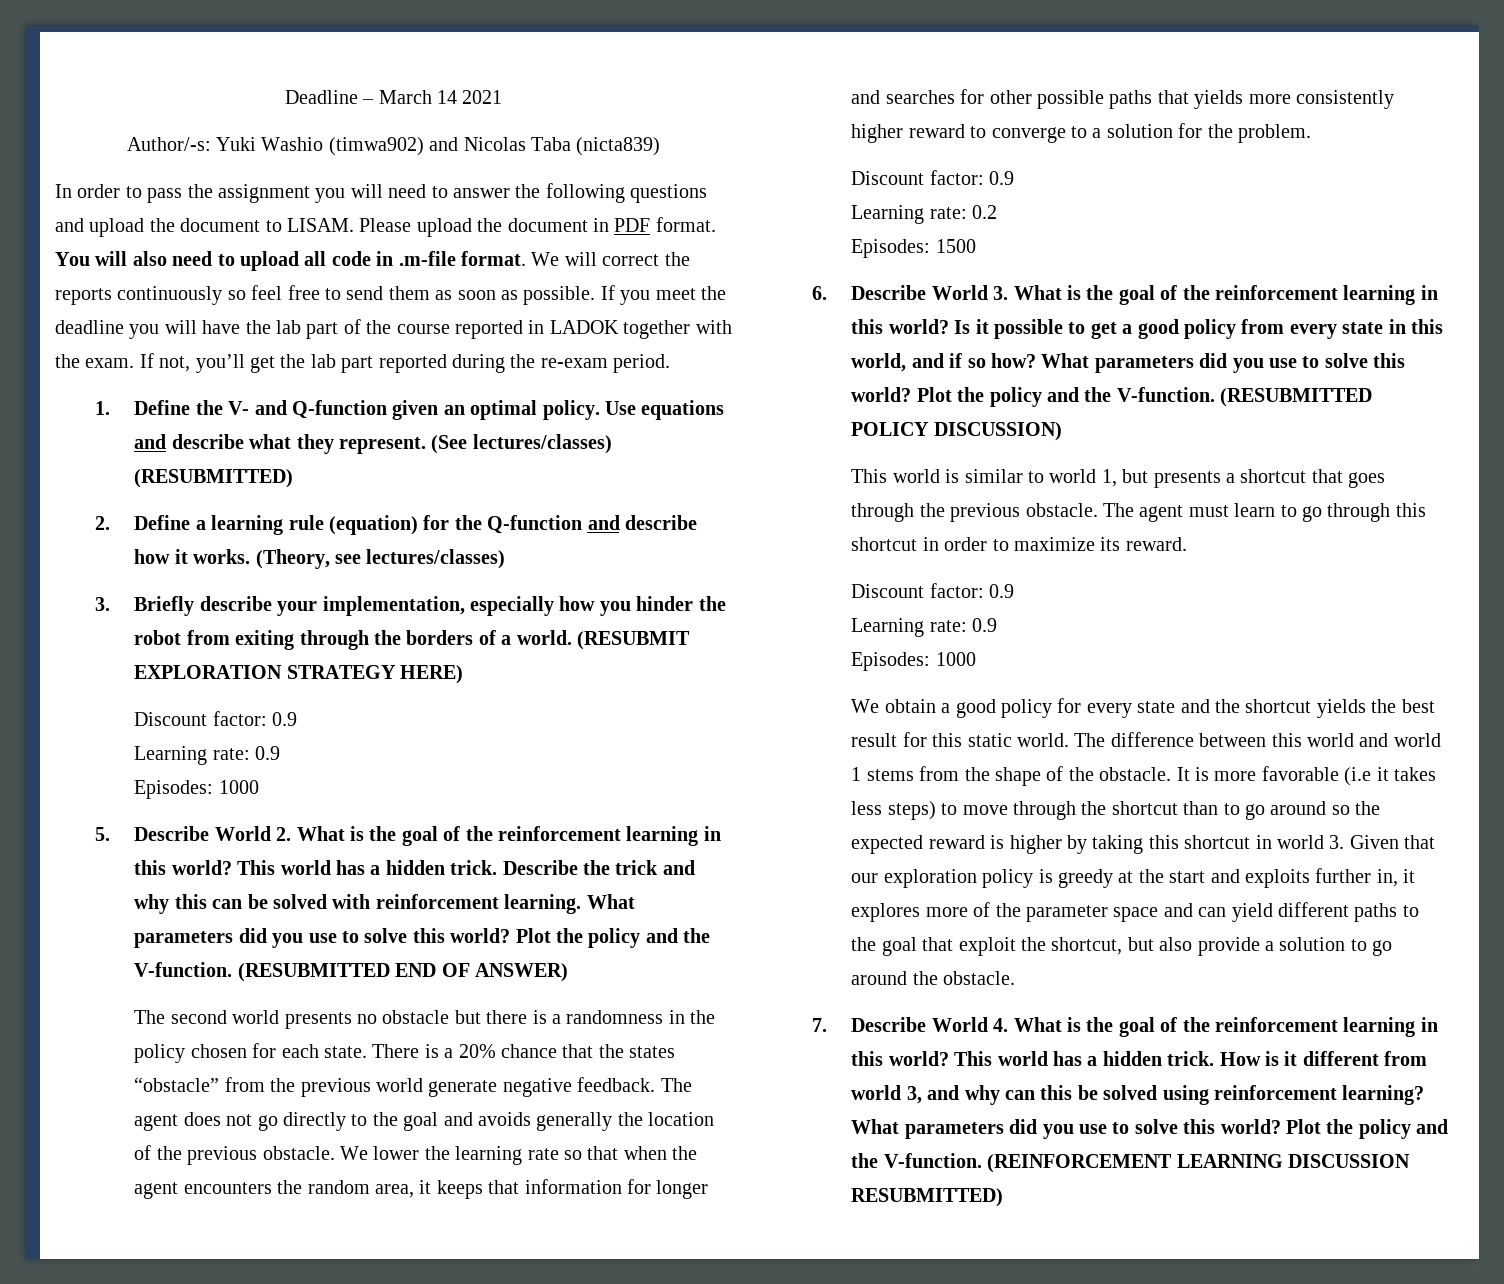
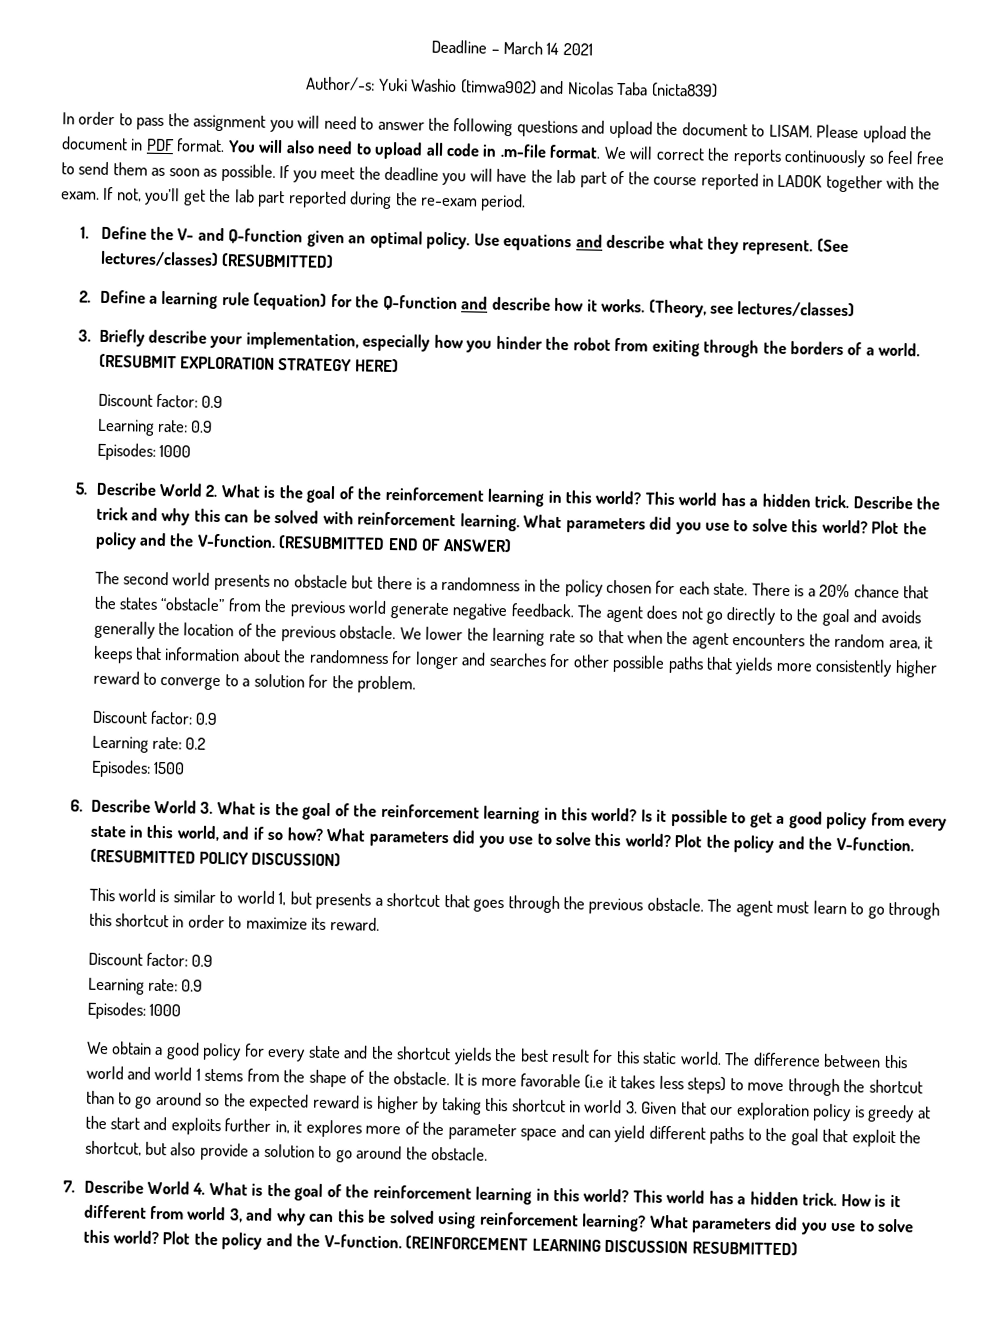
- We lower the learning rate so that when the agent encounters the random area, it keeps that information for longer and searches for other possible paths that yields more consistently higher reward to converge to a solution for the problem.
+ We lower the learning rate so that when the agent encounters the random area, it keeps that information about the randomness for longer and searches for other possible paths that yields more consistently higher reward to converge to a solution for the problem.

